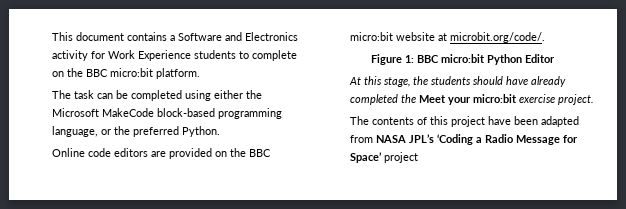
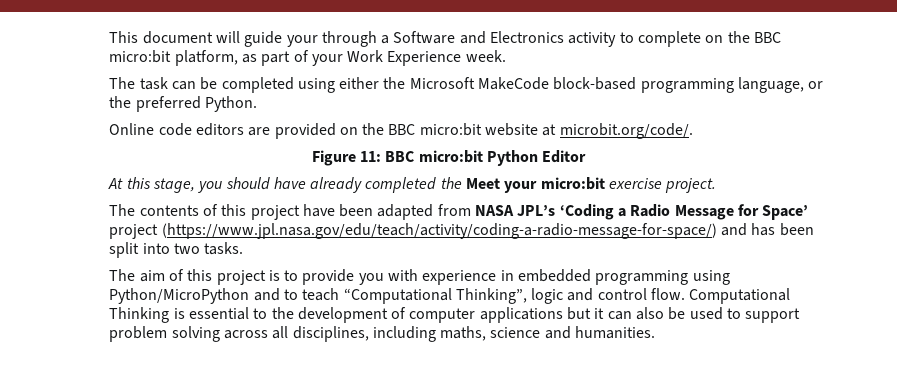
- This document contains a Software and Electronics activity for Work Experience students to complete on the BBC micro:bit platform.
+ This document will guide your through a Software and Electronics activity to complete on the BBC micro:bit platform, as part of your Work Experience week.
- Figure 1: BBC micro:bit Python Editor
+ Figure 11: BBC micro:bit Python Editor
- At this stage, the students should have already completed the Meet your micro:bit exercise project.
+ At this stage, you should have already completed the Meet your micro:bit exercise project.
- The contents of this project have been adapted from NASA JPL’s ‘Coding a Radio Message for Space’ project
+ The contents of this project have been adapted from NASA JPL’s ‘Coding a Radio Message for Space’ project (https://www.jpl.nasa.gov/edu/teach/activity/coding-a-radio-message-for-space/) and has been split into two tasks.
+ The aim of this project is to provide you with experience in embedded programming using Python/MicroPython and to teach “Computational Thinking”, logic and control flow. Computational Thinking is essential to the development of computer applications but it can also be used to support problem solving across all disciplines, including maths, science and humanities.

